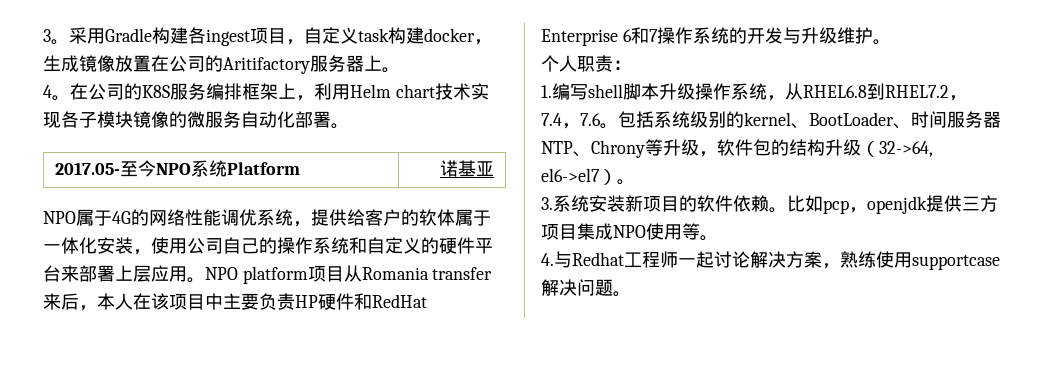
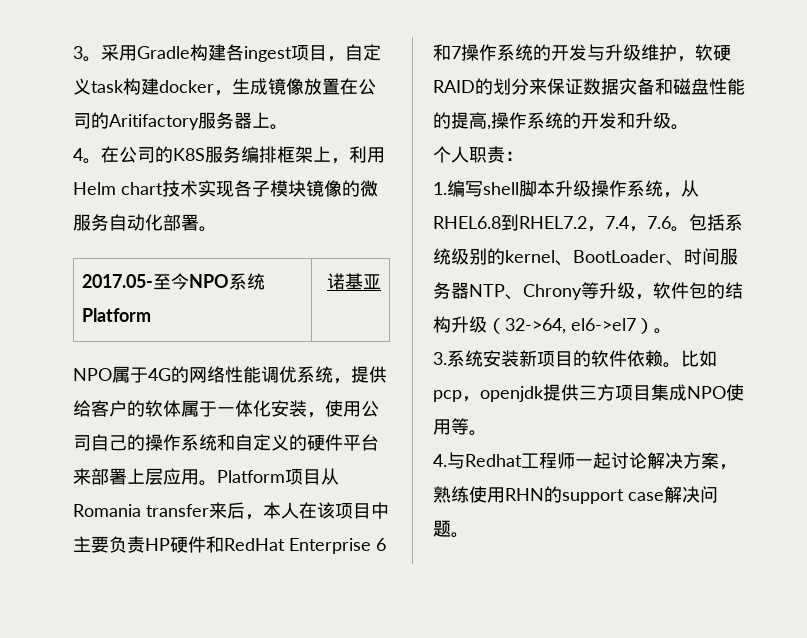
- NPO platform项目从Romania transfer来后，本人在该项目中主要负责HP硬件和RedHat Enterprise 6和7操作系统的开发与升级维护。
+ Platform项目从Romania transfer来后，本人在该项目中主要负责HP硬件和RedHat Enterprise 6和7操作系统的开发与升级维护，软硬RAID的划分来保证数据灾备和磁盘性能的提高,操作系统的开发和升级。
- 4.与Redhat工程师一起讨论解决方案，熟练使用supportcase解决问题。
+ 4.与Redhat工程师一起讨论解决方案，熟练使用RHN的support case解决问题。

